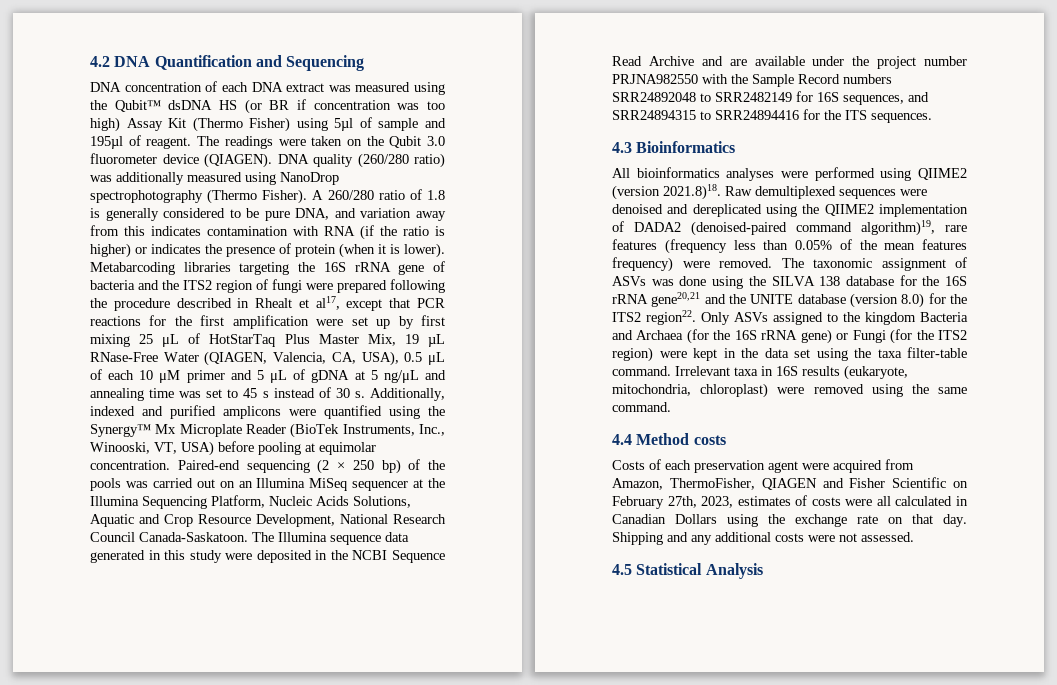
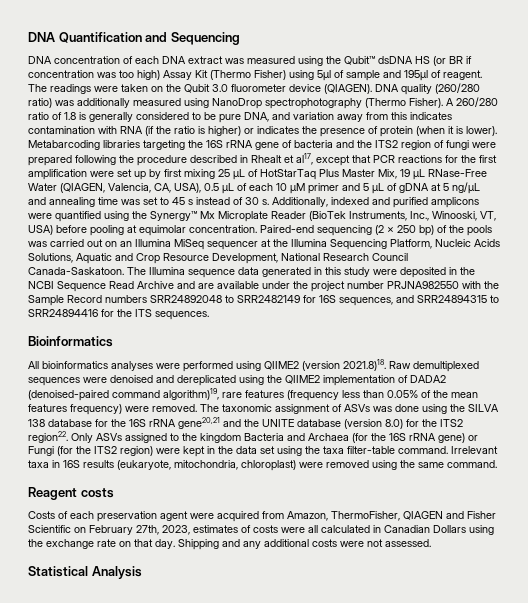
- 4.2 DNA Quantification and Sequencing
+ DNA Quantification and Sequencing
- 4.3 Bioinformatics
+ Bioinformatics
- 4.4 Method costs
+ Reagent costs
- 4.5 Statistical Analysis
+ Statistical Analysis

